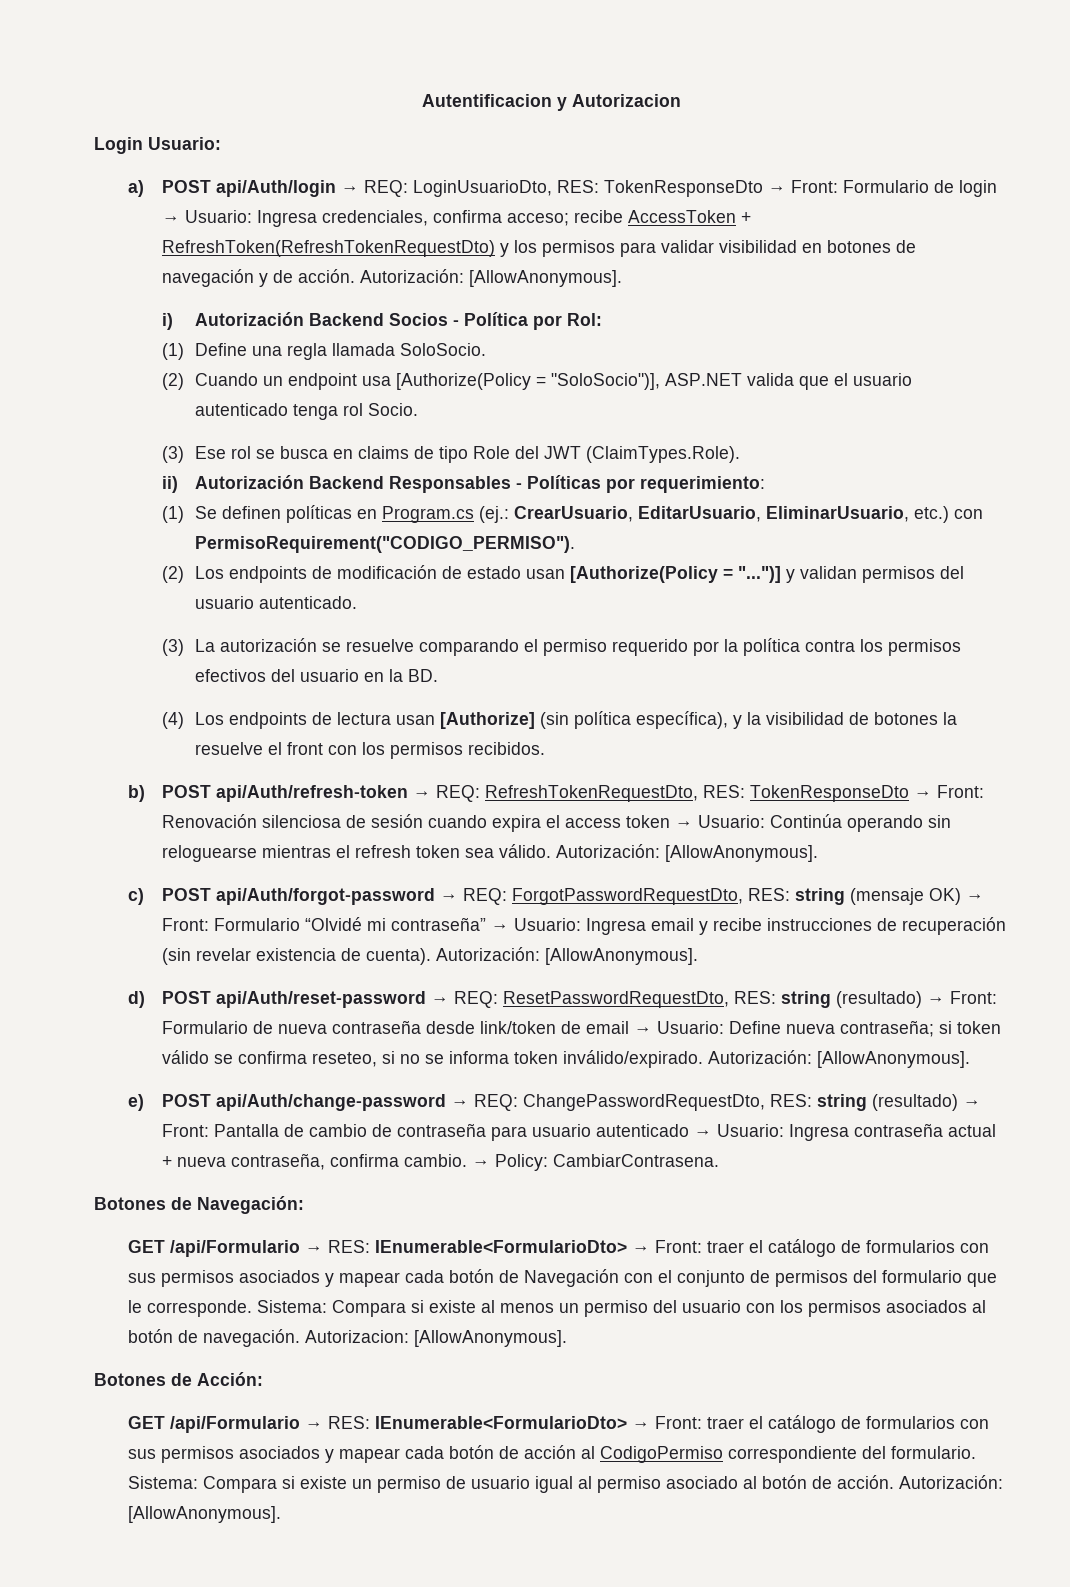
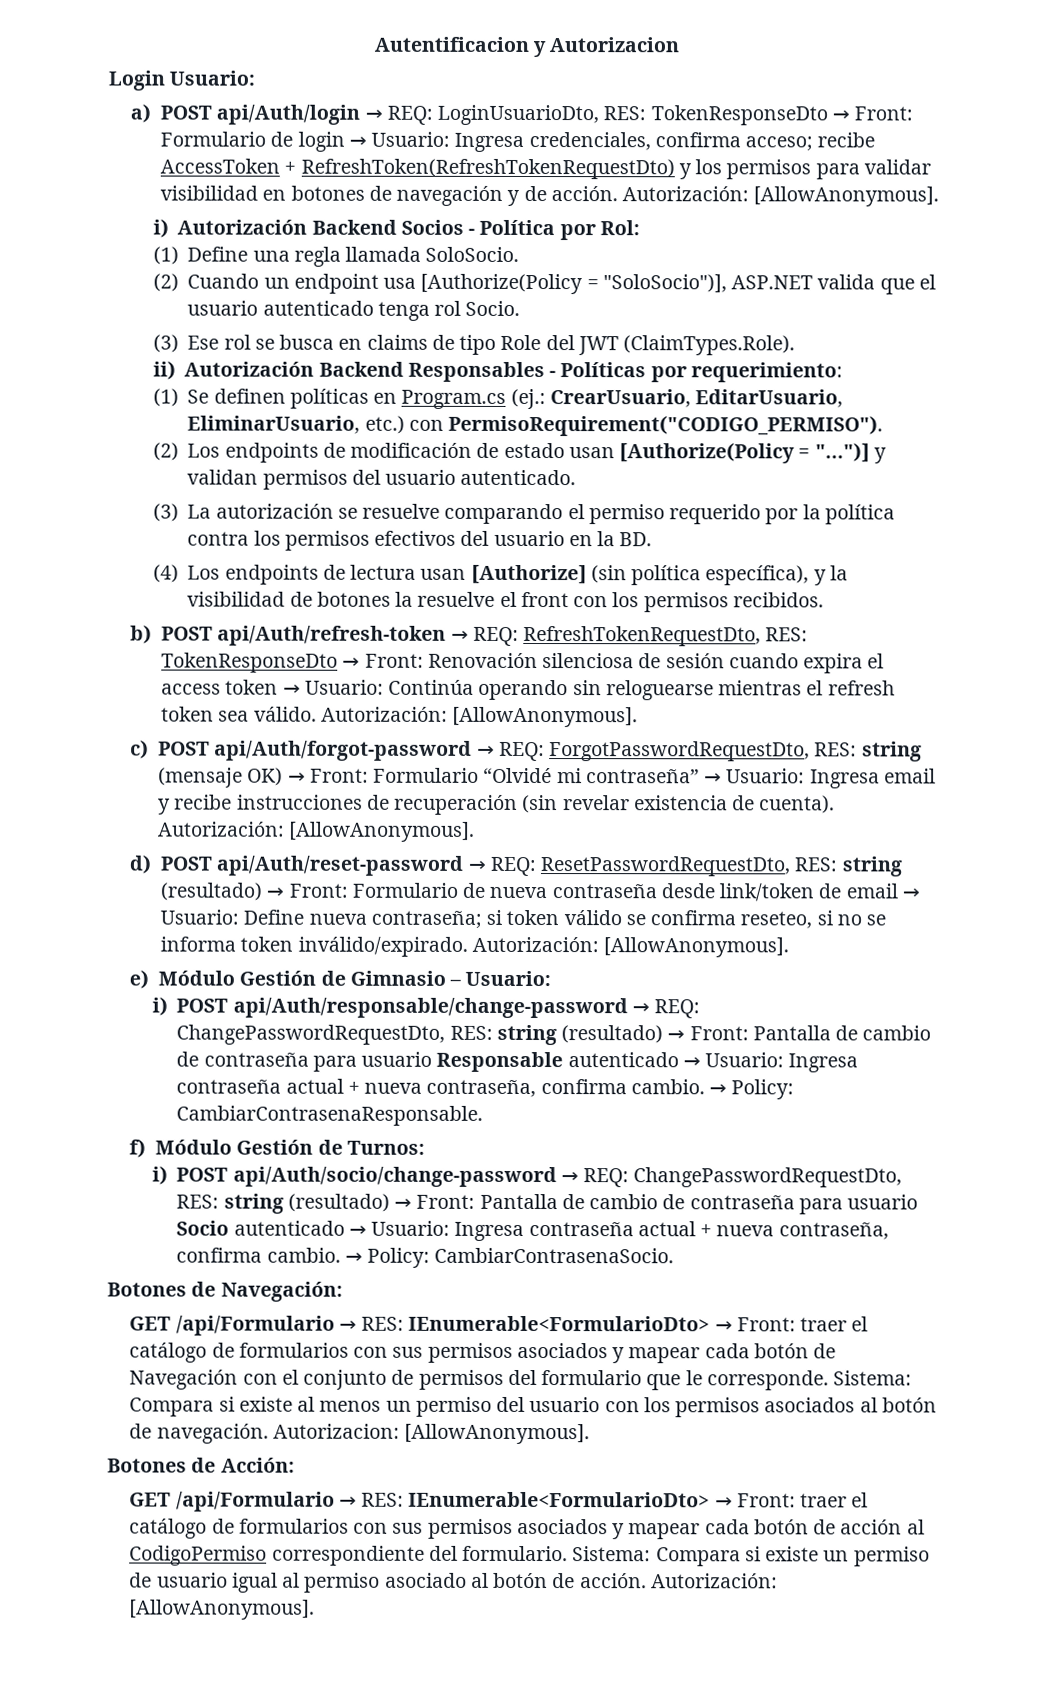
- e) POST api/Auth/change-password → REQ: ChangePasswordRequestDto, RES: string (resultado) → Front: Pantalla de cambio de contraseña para usuario autenticado → Usuario: Ingresa contraseña actual + nueva contraseña, confirma cambio.
+ e) Módulo Gestión de Gimnasio – Usuario:
+ i) POST api/Auth/responsable/change-password → REQ: ChangePasswordRequestDto, RES: string (resultado) → Front: Pantalla de cambio de contraseña para usuario Responsable autenticado → Usuario: Ingresa contraseña actual + nueva contraseña, confirma cambio.
- → Policy: CambiarContrasena.
+ → Policy: CambiarContrasenaResponsable.
+ f) Módulo Gestión de Turnos:
+ i) POST api/Auth/socio/change-password → REQ: ChangePasswordRequestDto, RES: string (resultado) → Front: Pantalla de cambio de contraseña para usuario Socio autenticado → Usuario: Ingresa contraseña actual + nueva contraseña, confirma cambio. → Policy: CambiarContrasenaSocio.

